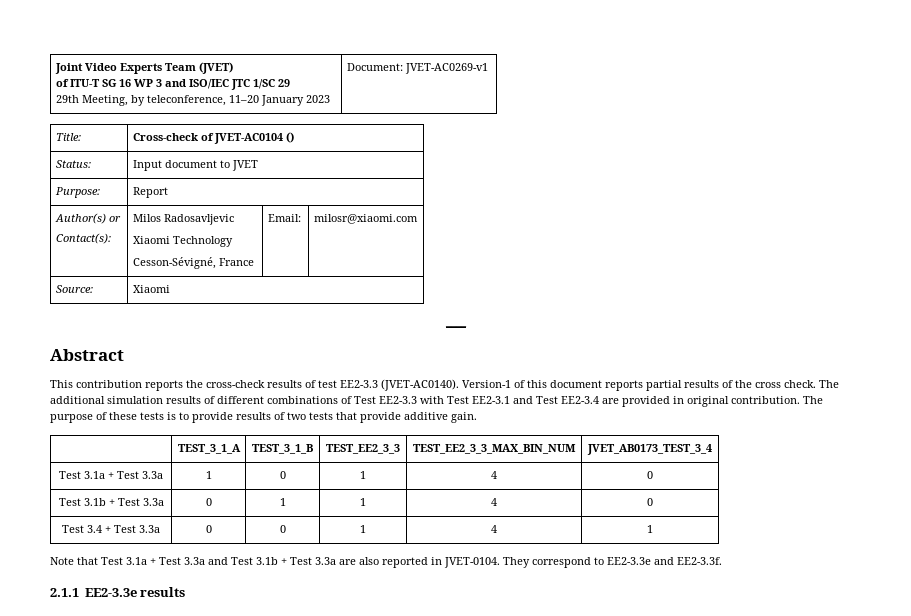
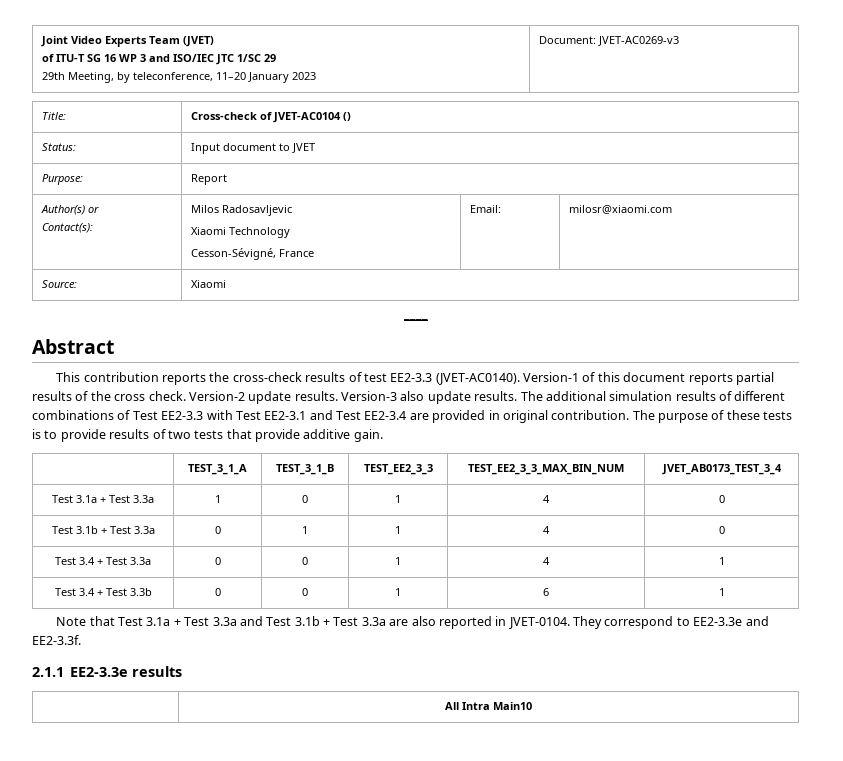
  Joint Video Experts Team (JVET)
  of ITU-T SG 16 WP 3 and ISO/IEC JTC 1/SC 29
- 29th Meeting, by teleconference, 11–20 January 2023 | Document: JVET-AC0269-v1
+ 29th Meeting, by teleconference, 11–20 January 2023 | Document: JVET-AC0269-v3
+ Version-2 update results. Version-3 also update results.
+ Test 3.4 + Test 3.3b | 0 | 0 | 1 | 6 | 1
+ | All Intra Main10

